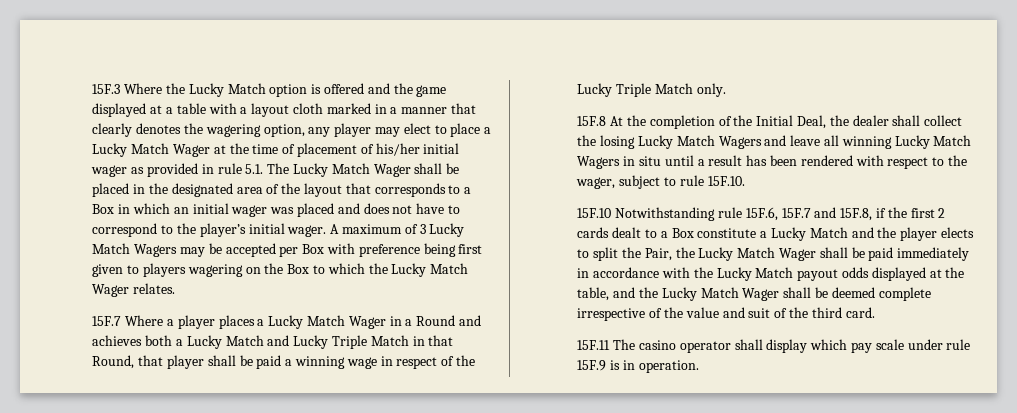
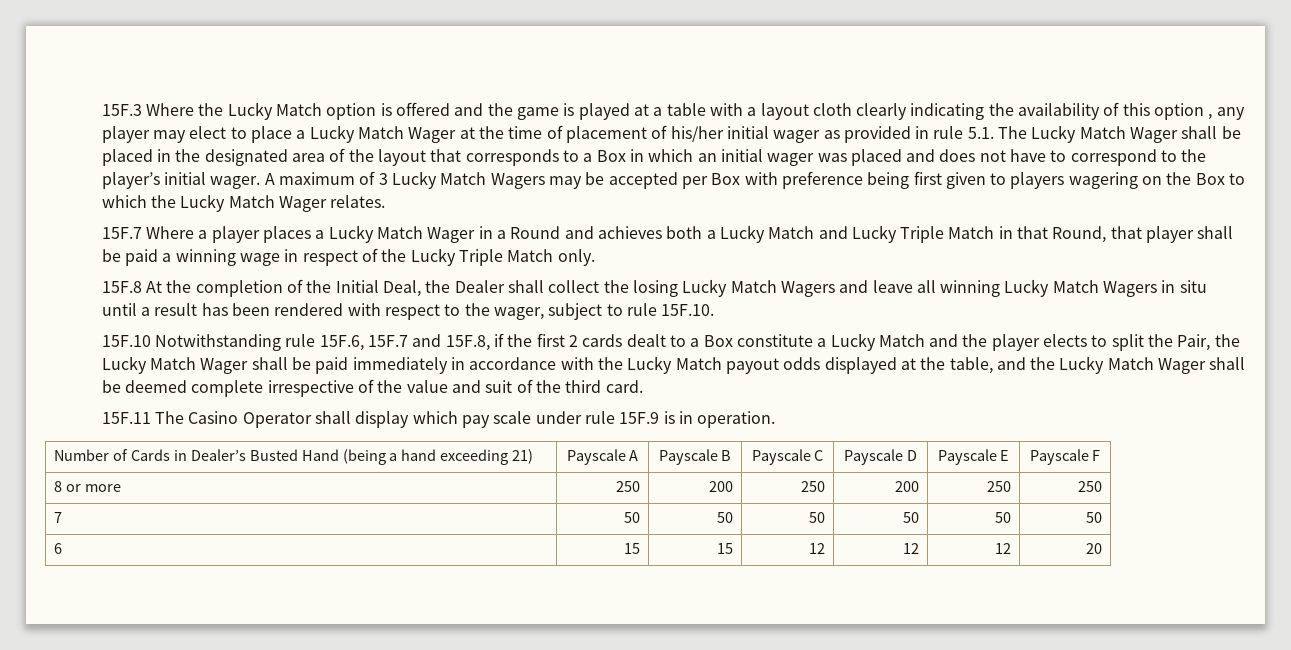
- 15F.3 Where the Lucky Match option is offered and the game displayed at a table with a layout cloth marked in a manner that clearly denotes the wagering option, any player may elect to place a Lucky Match Wager at the time of placement of his/her initial wager as provided in rule 5.1. The Lucky Match Wager shall be placed in the designated area of the layout that corresponds to a Box in which an initial wager was placed and does not have to correspond to the player’s initial wager.
+ 15F.3 Where the Lucky Match option is offered and the game is played at a table with a layout cloth clearly indicating the availability of this option , any player may elect to place a Lucky Match Wager at the time of placement of his/her initial wager as provided in rule 5.1. The Lucky Match Wager shall be placed in the designated area of the layout that corresponds to a Box in which an initial wager was placed and does not have to correspond to the player’s initial wager.
- 15F.8 At the completion of the Initial Deal, the dealer shall collect the losing Lucky Match Wagers and leave all winning Lucky Match Wagers in situ until a result has been rendered with respect to the wager, subject to rule 15F.10.
+ 15F.8 At the completion of the Initial Deal, the Dealer shall collect the losing Lucky Match Wagers and leave all winning Lucky Match Wagers in situ until a result has been rendered with respect to the wager, subject to rule 15F.10.
- 15F.11 The casino operator shall display which pay scale under rule 15F.9 is in operation.
+ 15F.11 The Casino Operator shall display which pay scale under rule 15F.9 is in operation.
+ Number of Cards in Dealer’s Busted Hand (being a hand exceeding 21) | Payscale A | Payscale B | Payscale C | Payscale D | Payscale E | Payscale F
+ 8 or more | 250 | 200 | 250 | 200 | 250 | 250
+ 7 | 50 | 50 | 50 | 50 | 50 | 50
+ 6 | 15 | 15 | 12 | 12 | 12 | 20

